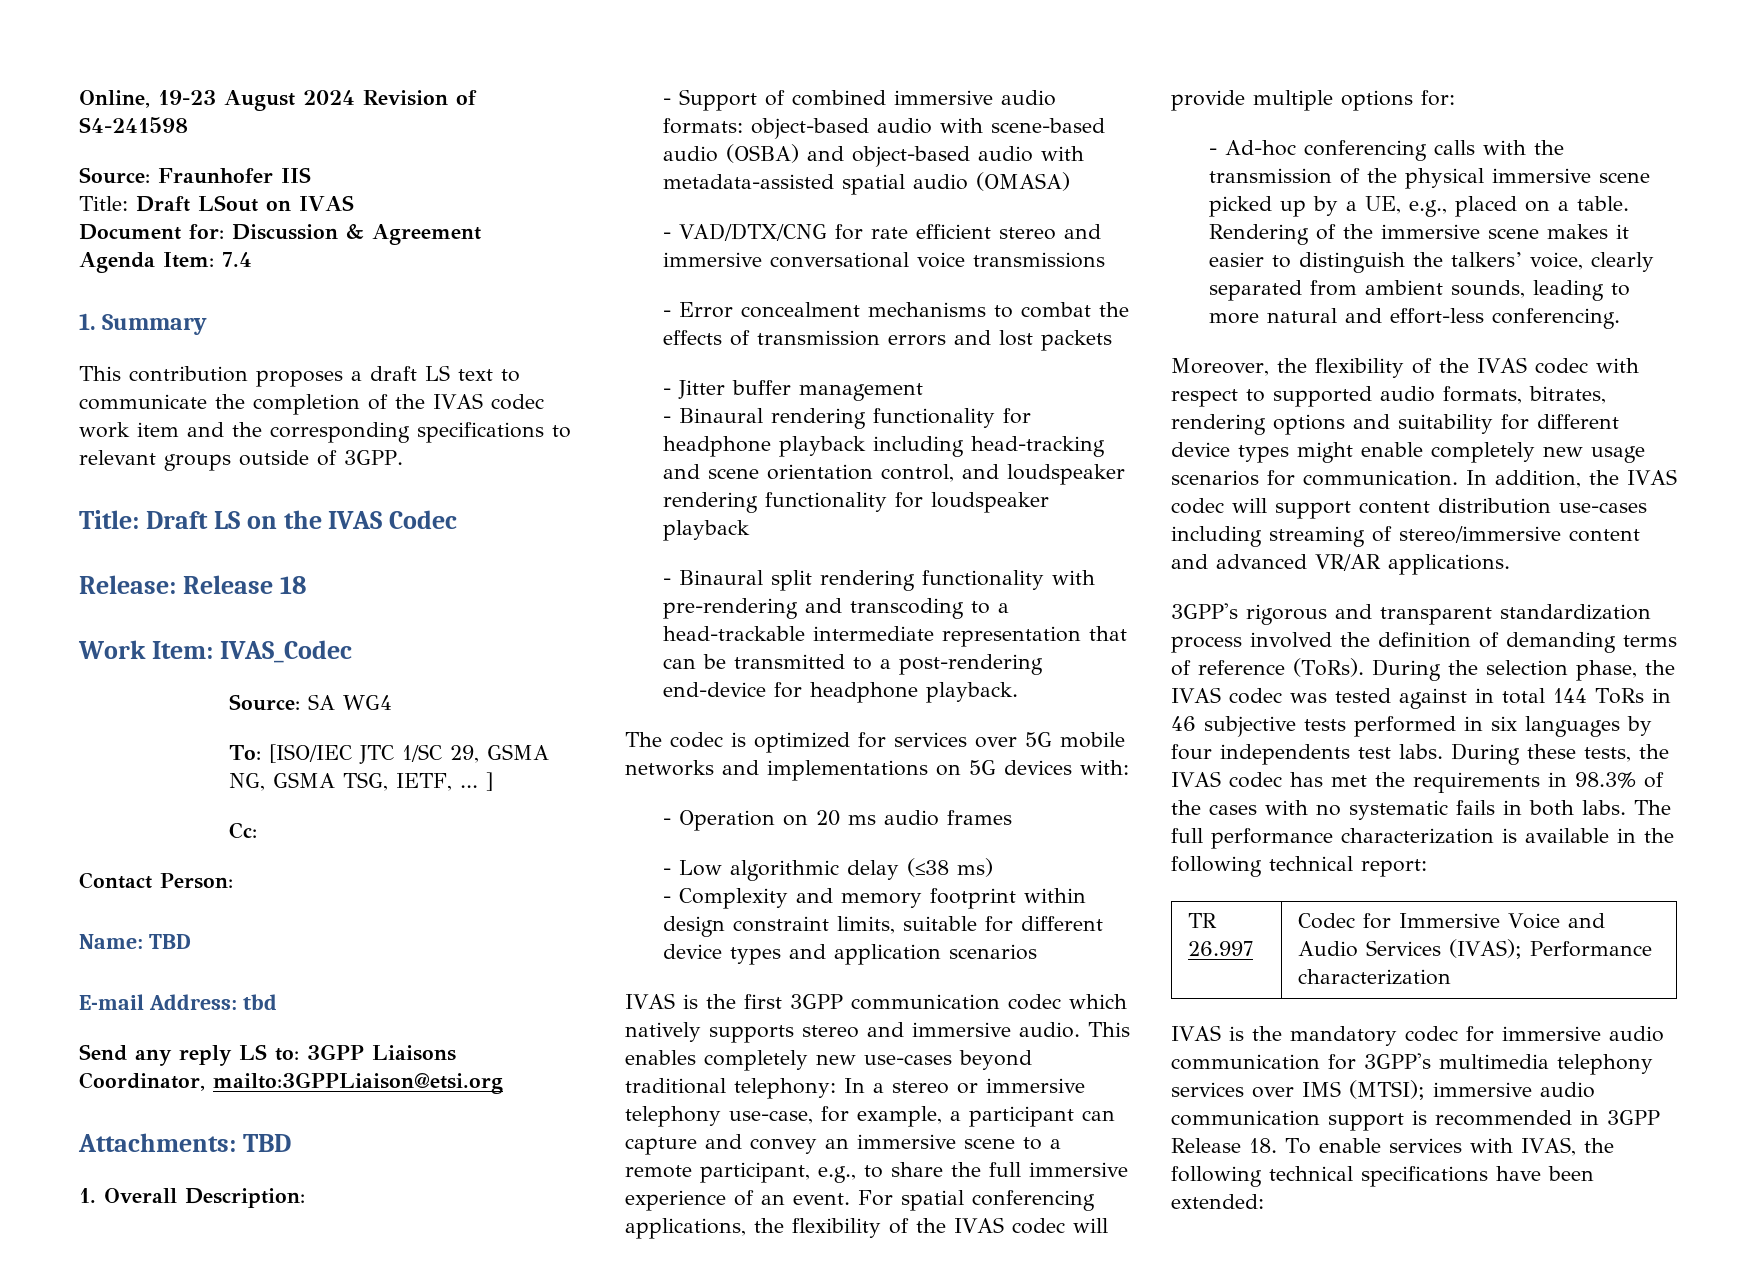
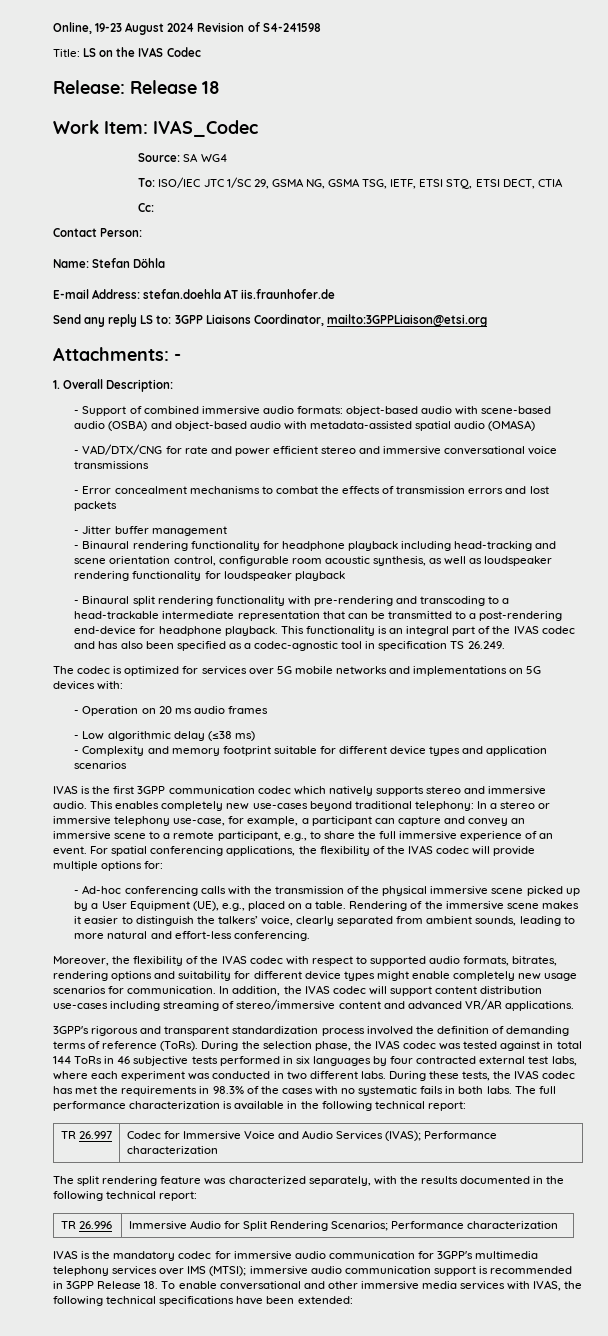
- Source: Fraunhofer IIS
- Title: Draft LSout on IVAS
- Document for: Discussion & Agreement
- Agenda Item: 7.4
- 1. Summary
- This contribution proposes a draft LS text to communicate the completion of the IVAS codec work item and the corresponding specifications to relevant groups outside of 3GPP.
- Title: Draft LS on the IVAS Codec
+ Title: LS on the IVAS Codec
- To: [ISO/IEC JTC 1/SC 29, GSMA NG, GSMA TSG, IETF, ... ]
+ To: ISO/IEC JTC 1/SC 29, GSMA NG, GSMA TSG, IETF, ETSI STQ, ETSI DECT, CTIA
- Name: TBD
+ Name: Stefan Döhla
- E-mail Address: tbd
+ E-mail Address: stefan.doehla AT iis.fraunhofer.de
- Attachments: TBD
+ Attachments: -
- - VAD/DTX/CNG for rate efficient stereo and immersive conversational voice transmissions
+ - VAD/DTX/CNG for rate and power efficient stereo and immersive conversational voice transmissions
- - Binaural rendering functionality for headphone playback including head-tracking and scene orientation control, and loudspeaker rendering functionality for loudspeaker playback
+ - Binaural rendering functionality for headphone playback including head-tracking and scene orientation control, configurable room acoustic synthesis, as well as loudspeaker rendering functionality for loudspeaker playback
+ This functionality is an integral part of the IVAS codec and has also been specified as a codec-agnostic tool in specification TS 26.249.
- - Complexity and memory footprint within design constraint limits, suitable for different device types and application scenarios
+ - Complexity and memory footprint suitable for different device types and application scenarios
- - Ad-hoc conferencing calls with the transmission of the physical immersive scene picked up by a UE, e.g., placed on a table.
+ - Ad-hoc conferencing calls with the transmission of the physical immersive scene picked up by a User Equipment (UE), e.g., placed on a table.
- During the selection phase, the IVAS codec was tested against in total 144 ToRs in 46 subjective tests performed in six languages by four independents test labs.
+ During the selection phase, the IVAS codec was tested against in total 144 ToRs in 46 subjective tests performed in six languages by four contracted external test labs, where each experiment was conducted in two different labs.
+ The split rendering feature was characterized separately, with the results documented in the following technical report:
+ TR 26.996 | Immersive Audio for Split Rendering Scenarios; Performance characterization
- IVAS is the mandatory codec for immersive audio communication for 3GPP's multimedia telephony services over IMS (MTSI); immersive audio communication support is recommended in 3GPP Release 18. To enable services with IVAS, the following technical specifications have been extended:
+ IVAS is the mandatory codec for immersive audio communication for 3GPP's multimedia telephony services over IMS (MTSI); immersive audio communication support is recommended in 3GPP Release 18. To enable conversational and other immersive media services with IVAS, the following technical specifications have been extended:

